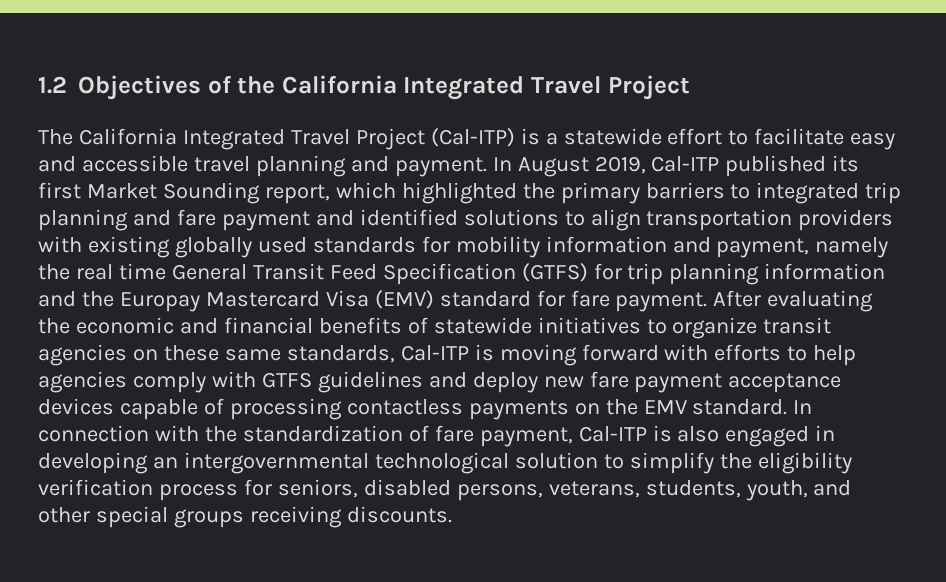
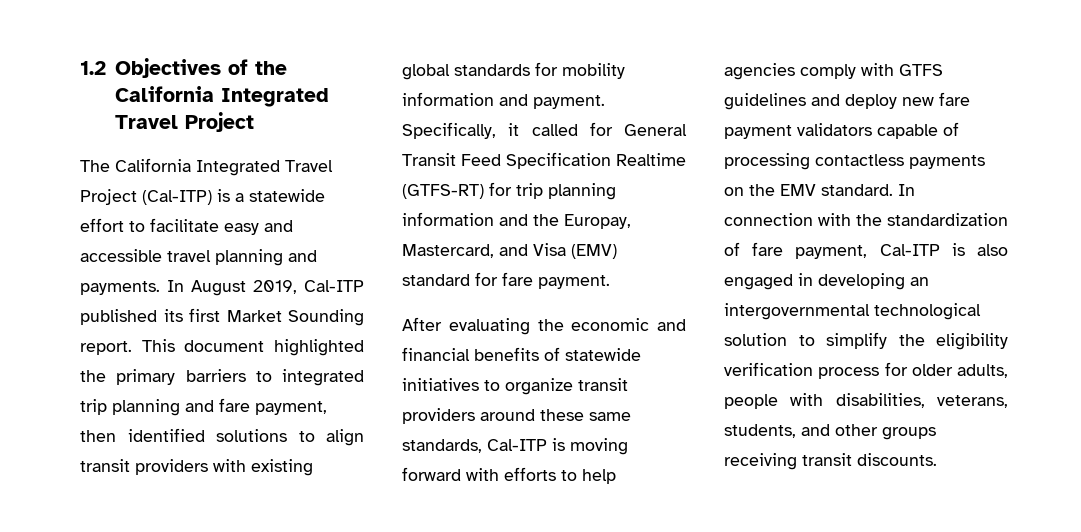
- The California Integrated Travel Project (Cal-ITP) is a statewide effort to facilitate easy and accessible travel planning and payment.
+ The California Integrated Travel Project (Cal-ITP) is a statewide effort to facilitate easy and accessible travel planning and payments.
- In August 2019, Cal-ITP published its first Market Sounding report, which highlighted the primary barriers to integrated trip planning and fare payment and identified solutions to align transportation providers with existing globally used standards for mobility information and payment, namely the real time General Transit Feed Specification (GTFS) for trip planning information and the Europay Mastercard Visa (EMV) standard for fare payment. After evaluating the economic and financial benefits of statewide initiatives to organize transit agencies on these same standards, Cal-ITP is moving forward with efforts to help agencies comply with GTFS guidelines and deploy new fare payment acceptance devices capable of processing contactless payments on the EMV standard.
+ In August 2019, Cal-ITP published its first Market Sounding report. This document highlighted the primary barriers to integrated trip planning and fare payment, then identified solutions to align transit providers with existing global standards for mobility information and payment. Specifically, it called for General Transit Feed Specification Realtime (GTFS-RT) for trip planning information and the Europay, Mastercard, and Visa (EMV) standard for fare payment.
+ After evaluating the economic and financial benefits of statewide initiatives to organize transit providers around these same standards, Cal-ITP is moving forward with efforts to help agencies comply with GTFS guidelines and deploy new fare payment validators capable of processing contactless payments on the EMV standard.
- In connection with the standardization of fare payment, Cal-ITP is also engaged in developing an intergovernmental technological solution to simplify the eligibility verification process for seniors, disabled persons, veterans, students, youth, and other special groups receiving discounts.
+ In connection with the standardization of fare payment, Cal-ITP is also engaged in developing an intergovernmental technological solution to simplify the eligibility verification process for older adults, people with disabilities, veterans, students, and other groups receiving transit discounts.

